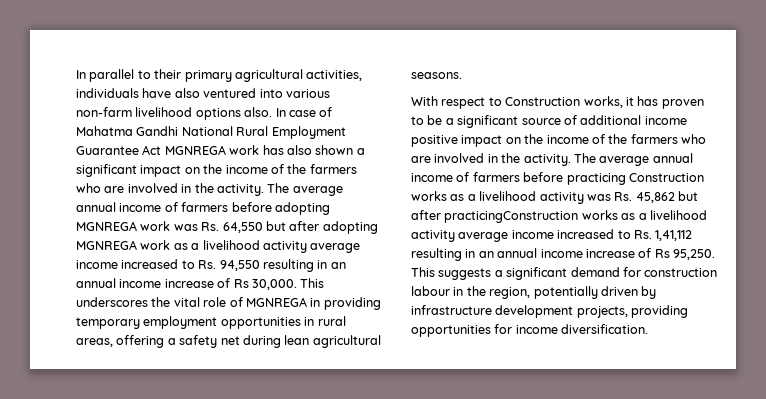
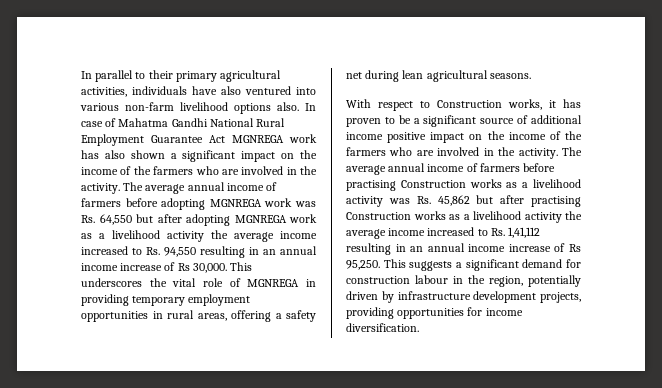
- The average annual income of farmers before adopting MGNREGA work was Rs. 64,550 but after adopting MGNREGA work as a livelihood activity average income increased to Rs. 94,550 resulting in an annual income increase of Rs 30,000.
+ The average annual income of farmers before adopting MGNREGA work was Rs. 64,550 but after adopting MGNREGA work as a livelihood activity the average income increased to Rs. 94,550 resulting in an annual income increase of Rs 30,000.
- The average annual income of farmers before practicing Construction works as a livelihood activity was Rs. 45,862 but after practicingConstruction works as a livelihood activity average income increased to Rs. 1,41,112 resulting in an annual income increase of Rs 95,250.
+ The average annual income of farmers before practising Construction works as a livelihood activity was Rs. 45,862 but after practising Construction works as a livelihood activity the average income increased to Rs. 1,41,112 resulting in an annual income increase of Rs 95,250.

